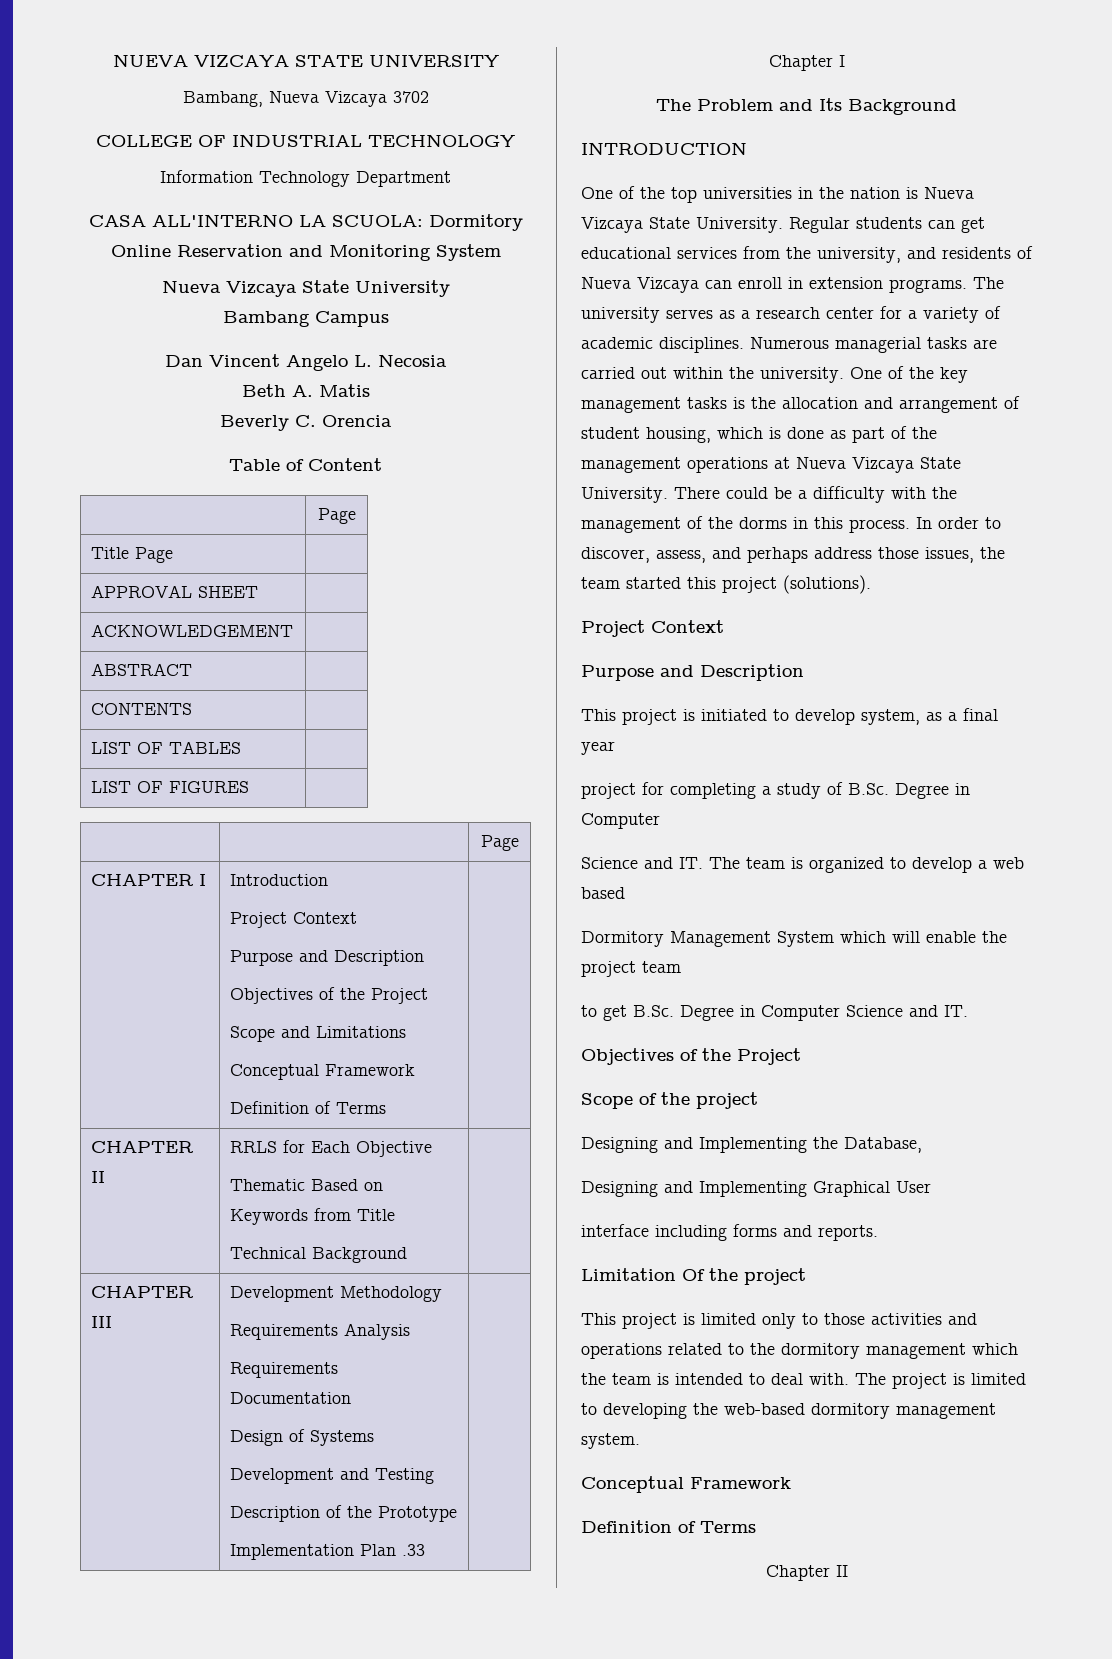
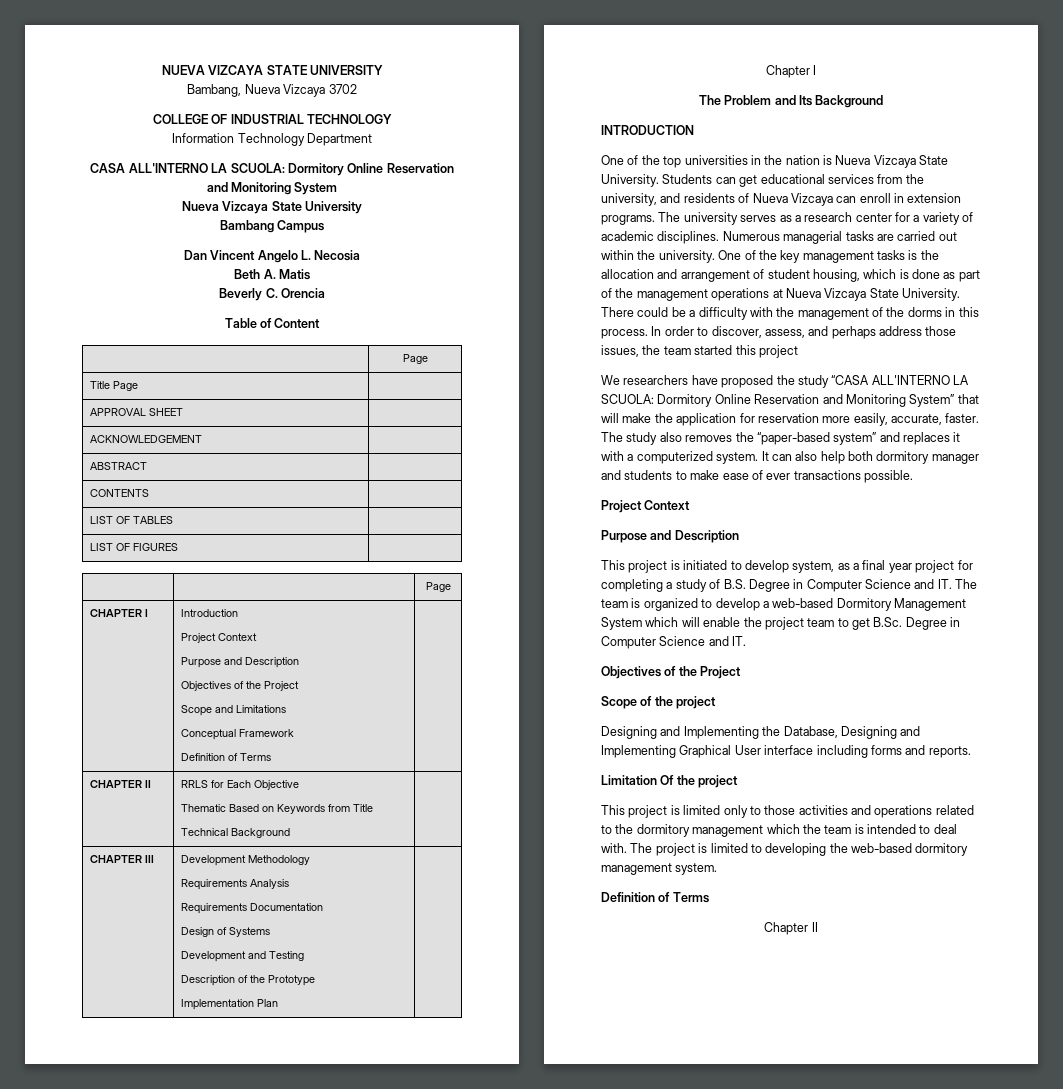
  CHAPTER III | Development Methodology
  Requirements Analysis
  Requirements Documentation
  Design of Systems
  Development and Testing
  Description of the Prototype
- Implementation Plan .33 |
+ Implementation Plan |
- Regular students can get educational services from the university, and residents of Nueva Vizcaya can enroll in extension programs.
+ Students can get educational services from the university, and residents of Nueva Vizcaya can enroll in extension programs.
- In order to discover, assess, and perhaps address those issues, the team started this project (solutions).
+ In order to discover, assess, and perhaps address those issues, the team started this project
+ We researchers have proposed the study “CASA ALL'INTERNO LA SCUOLA: Dormitory Online Reservation and Monitoring System” that will make the application for reservation more easily, accurate, faster. The study also removes the “paper-based system” and replaces it with a computerized system. It can also help both dormitory manager and students to make ease of ever transactions possible.
- This project is initiated to develop system, as a final year
- project for completing a study of B.Sc. Degree in Computer
- Science and IT. The team is organized to develop a web based
- Dormitory Management System which will enable the project team
- to get B.Sc. Degree in Computer Science and IT.
+ This project is initiated to develop system, as a final year project for completing a study of B.S. Degree in Computer Science and IT. The team is organized to develop a web-based Dormitory Management System which will enable the project team to get B.Sc. Degree in Computer Science and IT.
- Designing and Implementing the Database,
- Designing and Implementing Graphical User
- interface including forms and reports.
+ Designing and Implementing the Database, Designing and Implementing Graphical User interface including forms and reports.
  The project is limited to developing the web-based dormitory management system.
- Conceptual Framework

